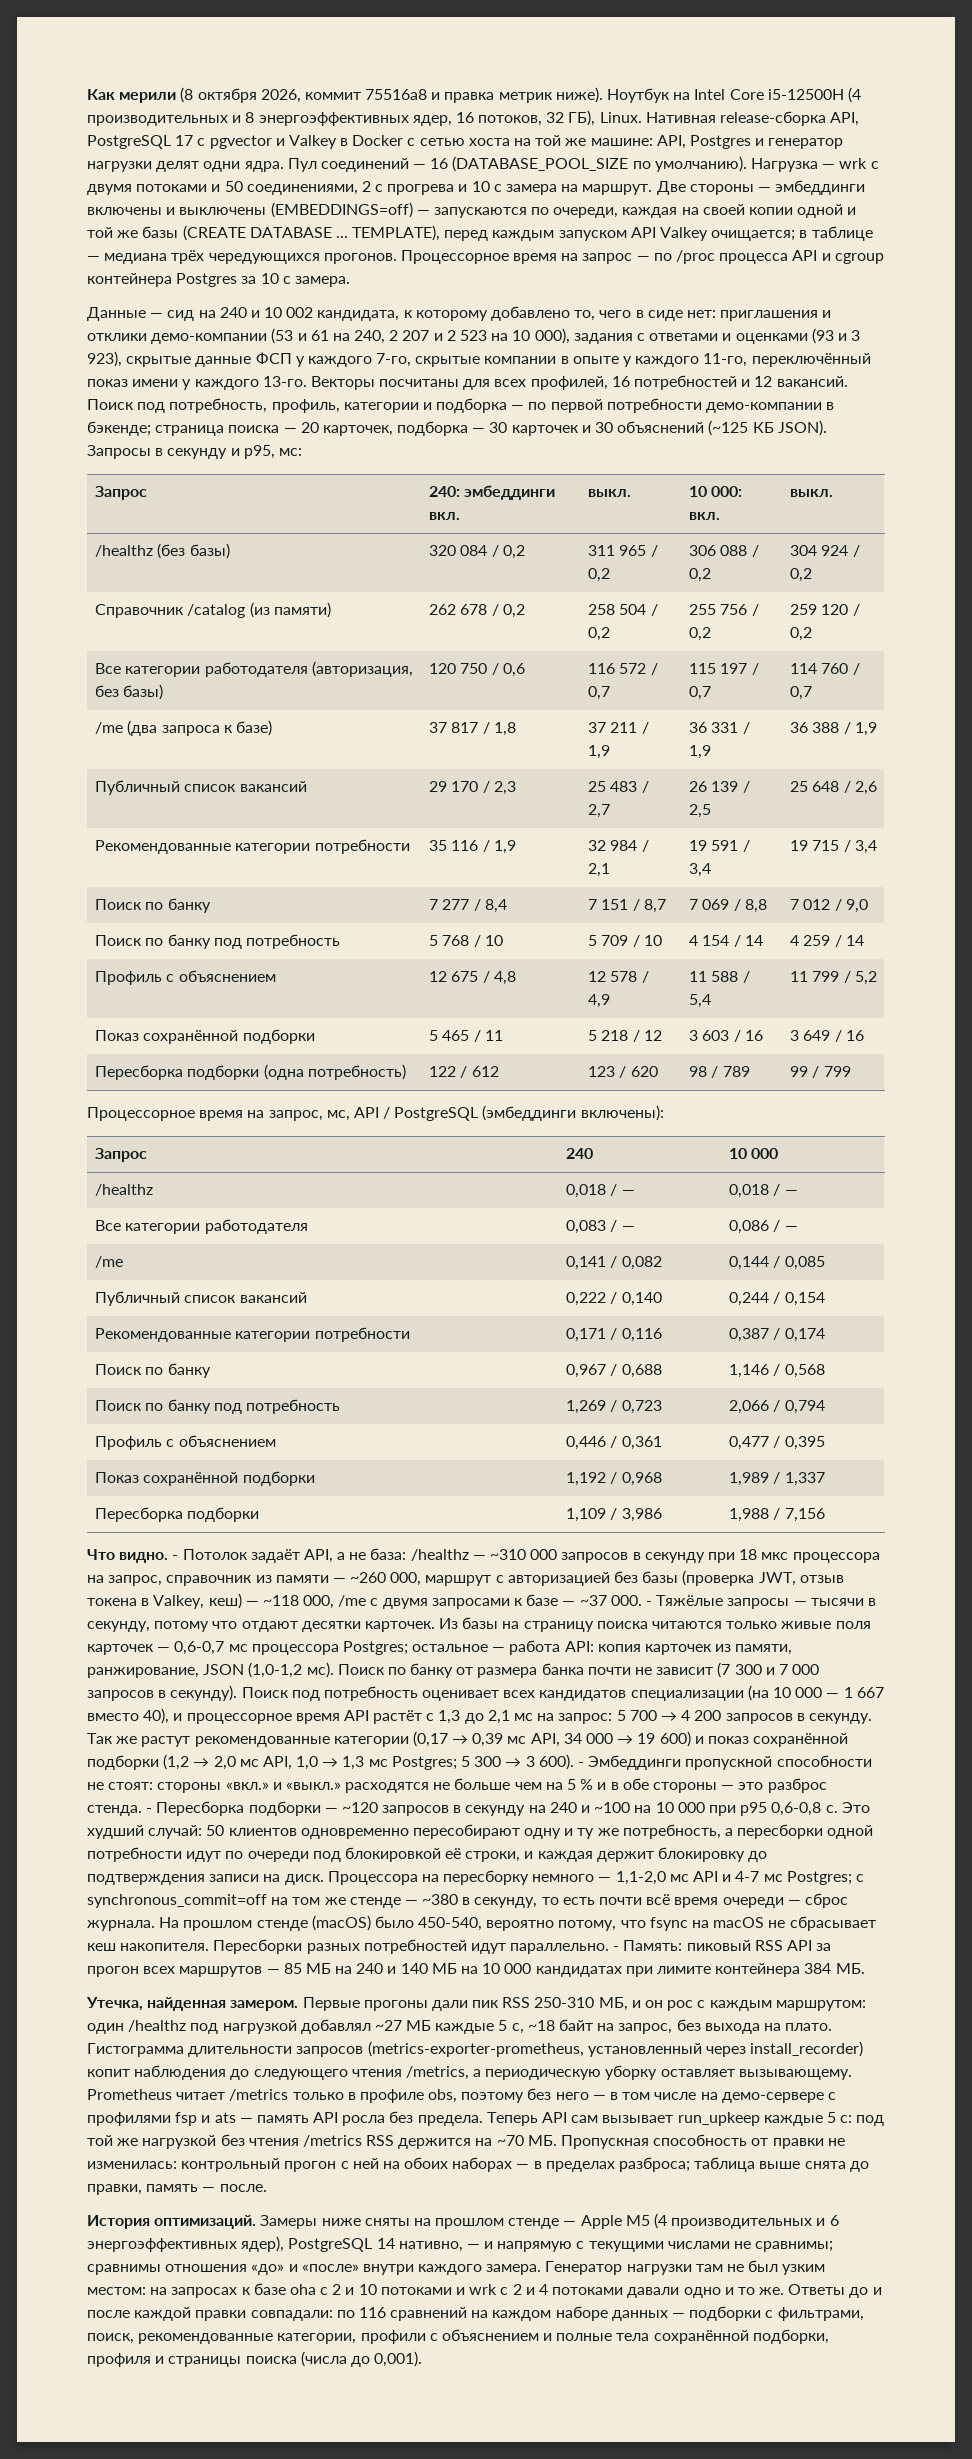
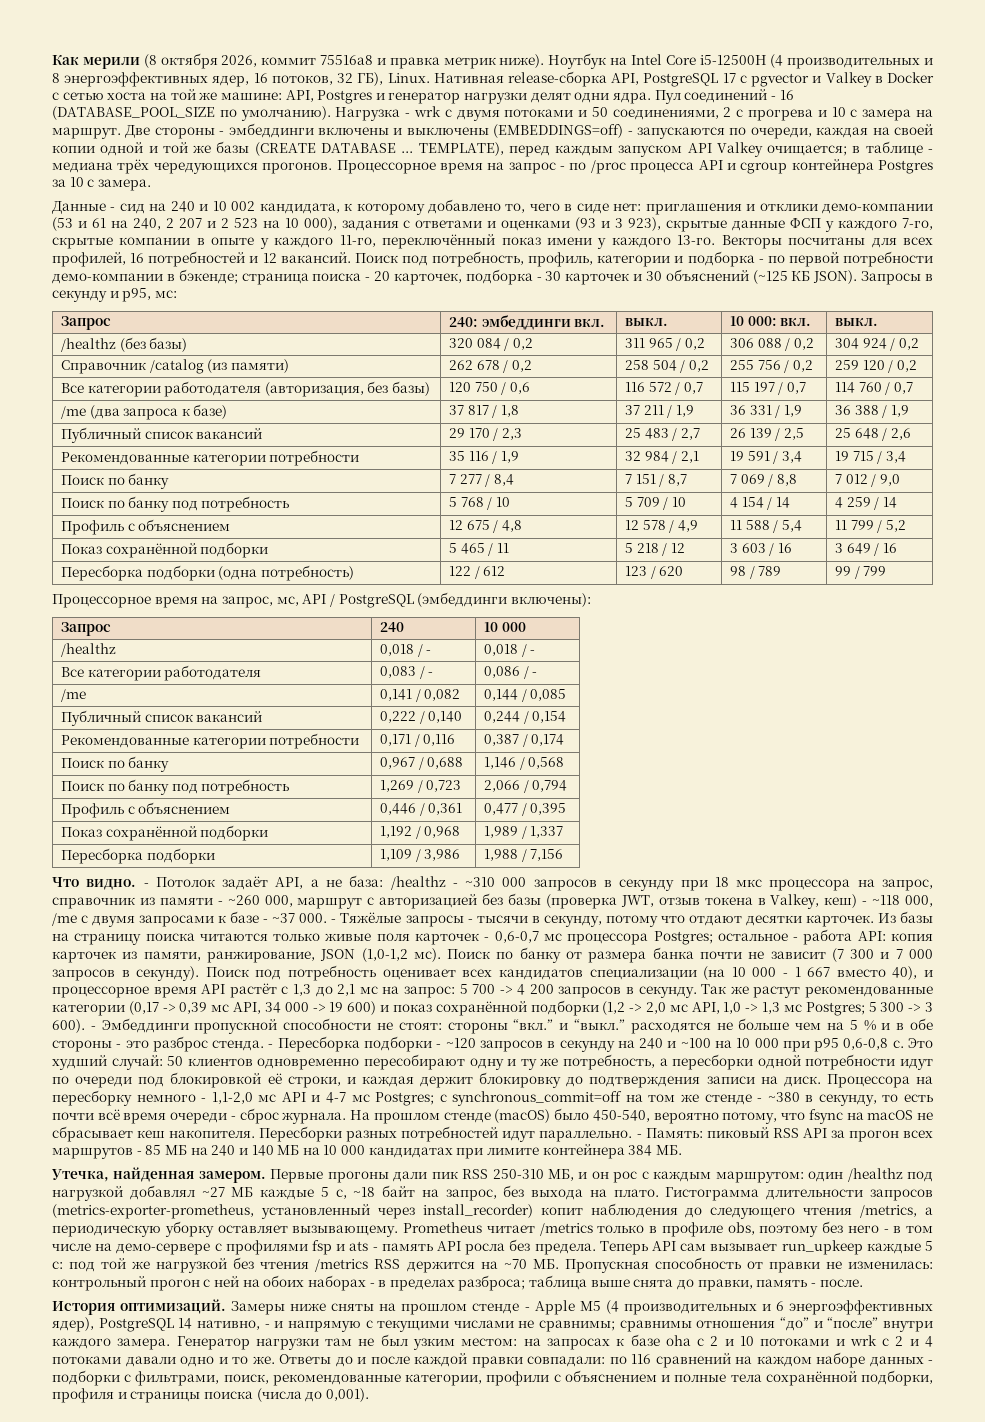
- Пул соединений — 16 (DATABASE_POOL_SIZE по умолчанию).
+ Пул соединений - 16 (DATABASE_POOL_SIZE по умолчанию).
- Нагрузка — wrk с двумя потоками и 50 соединениями, 2 с прогрева и 10 с замера на маршрут.
+ Нагрузка - wrk с двумя потоками и 50 соединениями, 2 с прогрева и 10 с замера на маршрут.
- Две стороны — эмбеддинги включены и выключены (EMBEDDINGS=off) — запускаются по очереди, каждая на своей копии одной и той же базы (CREATE DATABASE ...
+ Две стороны - эмбеддинги включены и выключены (EMBEDDINGS=off) - запускаются по очереди, каждая на своей копии одной и той же базы (CREATE DATABASE ...
- TEMPLATE), перед каждым запуском API Valkey очищается; в таблице — медиана трёх чередующихся прогонов.
+ TEMPLATE), перед каждым запуском API Valkey очищается; в таблице - медиана трёх чередующихся прогонов.
- Процессорное время на запрос — по /proc процесса API и cgroup контейнера Postgres за 10 с замера.
+ Процессорное время на запрос - по /proc процесса API и cgroup контейнера Postgres за 10 с замера.
- Данные — сид на 240 и 10 002 кандидата, к которому добавлено то, чего в сиде нет:
+ Данные - сид на 240 и 10 002 кандидата, к которому добавлено то, чего в сиде нет:
- Поиск под потребность, профиль, категории и подборка — по первой потребности демо-компании в бэкенде; страница поиска — 20 карточек, подборка — 30 карточек и 30 объяснений (~125 КБ JSON).
+ Поиск под потребность, профиль, категории и подборка - по первой потребности демо-компании в бэкенде; страница поиска - 20 карточек, подборка - 30 карточек и 30 объяснений (~125 КБ JSON).
- /healthz | 0,018 / — | 0,018 / —
+ /healthz | 0,018 / - | 0,018 / -
- Все категории работодателя | 0,083 / — | 0,086 / —
+ Все категории работодателя | 0,083 / - | 0,086 / -
- - Потолок задаёт API, а не база: /healthz — ~310 000 запросов в секунду при 18 мкс процессора на запрос, справочник из памяти — ~260 000, маршрут с авторизацией без базы (проверка JWT, отзыв токена в Valkey, кеш) — ~118 000, /me с двумя запросами к базе — ~37 000. - Тяжёлые запросы — тысячи в секунду, потому что отдают десятки карточек.
+ - Потолок задаёт API, а не база: /healthz - ~310 000 запросов в секунду при 18 мкс процессора на запрос, справочник из памяти - ~260 000, маршрут с авторизацией без базы (проверка JWT, отзыв токена в Valkey, кеш) - ~118 000, /me с двумя запросами к базе - ~37 000. - Тяжёлые запросы - тысячи в секунду, потому что отдают десятки карточек.
- Из базы на страницу поиска читаются только живые поля карточек — 0,6-0,7 мс процессора Postgres; остальное — работа API: копия карточек из памяти, ранжирование, JSON (1,0-1,2 мс).
+ Из базы на страницу поиска читаются только живые поля карточек - 0,6-0,7 мс процессора Postgres; остальное - работа API: копия карточек из памяти, ранжирование, JSON (1,0-1,2 мс).
- Поиск под потребность оценивает всех кандидатов специализации (на 10 000 — 1 667 вместо 40), и процессорное время API растёт с 1,3 до 2,1 мс на запрос: 5 700 → 4 200 запросов в секунду.
+ Поиск под потребность оценивает всех кандидатов специализации (на 10 000 - 1 667 вместо 40), и процессорное время API растёт с 1,3 до 2,1 мс на запрос: 5 700 -> 4 200 запросов в секунду.
- Так же растут рекомендованные категории (0,17 → 0,39 мс API, 34 000 → 19 600) и показ сохранённой подборки (1,2 → 2,0 мс API, 1,0 → 1,3 мс Postgres; 5 300 → 3 600).
+ Так же растут рекомендованные категории (0,17 -> 0,39 мс API, 34 000 -> 19 600) и показ сохранённой подборки (1,2 -> 2,0 мс API, 1,0 -> 1,3 мс Postgres; 5 300 -> 3 600).
- - Эмбеддинги пропускной способности не стоят: стороны «вкл.» и «выкл.» расходятся не больше чем на 5 % и в обе стороны — это разброс стенда.
+ - Эмбеддинги пропускной способности не стоят: стороны “вкл.” и “выкл.” расходятся не больше чем на 5 % и в обе стороны - это разброс стенда.
- - Пересборка подборки — ~120 запросов в секунду на 240 и ~100 на 10 000 при p95 0,6-0,8 с.
+ - Пересборка подборки - ~120 запросов в секунду на 240 и ~100 на 10 000 при p95 0,6-0,8 с.
- Процессора на пересборку немного — 1,1-2,0 мс API и 4-7 мс Postgres; с synchronous_commit=off на том же стенде — ~380 в секунду, то есть почти всё время очереди — сброс журнала.
+ Процессора на пересборку немного - 1,1-2,0 мс API и 4-7 мс Postgres; с synchronous_commit=off на том же стенде - ~380 в секунду, то есть почти всё время очереди - сброс журнала.
- - Память: пиковый RSS API за прогон всех маршрутов — 85 МБ на 240 и 140 МБ на 10 000 кандидатах при лимите контейнера 384 МБ.
+ - Память: пиковый RSS API за прогон всех маршрутов - 85 МБ на 240 и 140 МБ на 10 000 кандидатах при лимите контейнера 384 МБ.
- Prometheus читает /metrics только в профиле obs, поэтому без него — в том числе на демо-сервере с профилями fsp и ats — память API росла без предела.
+ Prometheus читает /metrics только в профиле obs, поэтому без него - в том числе на демо-сервере с профилями fsp и ats - память API росла без предела.
- Теперь API сам вызывает run_upkeep каждые 5 с: под той же нагрузкой без чтения /metrics RSS держится на ~70 МБ. Пропускная способность от правки не изменилась: контрольный прогон с ней на обоих наборах — в пределах разброса; таблица выше снята до правки, память — после.
+ Теперь API сам вызывает run_upkeep каждые 5 с: под той же нагрузкой без чтения /metrics RSS держится на ~70 МБ. Пропускная способность от правки не изменилась: контрольный прогон с ней на обоих наборах - в пределах разброса; таблица выше снята до правки, память - после.
- Замеры ниже сняты на прошлом стенде — Apple M5 (4 производительных и 6 энергоэффективных ядер), PostgreSQL 14 нативно, — и напрямую с текущими числами не сравнимы; сравнимы отношения «до» и «после» внутри каждого замера.
+ Замеры ниже сняты на прошлом стенде - Apple M5 (4 производительных и 6 энергоэффективных ядер), PostgreSQL 14 нативно, - и напрямую с текущими числами не сравнимы; сравнимы отношения “до” и “после” внутри каждого замера.
- Ответы до и после каждой правки совпадали: по 116 сравнений на каждом наборе данных — подборки с фильтрами, поиск, рекомендованные категории, профили с объяснением и полные тела сохранённой подборки, профиля и страницы поиска (числа до 0,001).
+ Ответы до и после каждой правки совпадали: по 116 сравнений на каждом наборе данных - подборки с фильтрами, поиск, рекомендованные категории, профили с объяснением и полные тела сохранённой подборки, профиля и страницы поиска (числа до 0,001).

